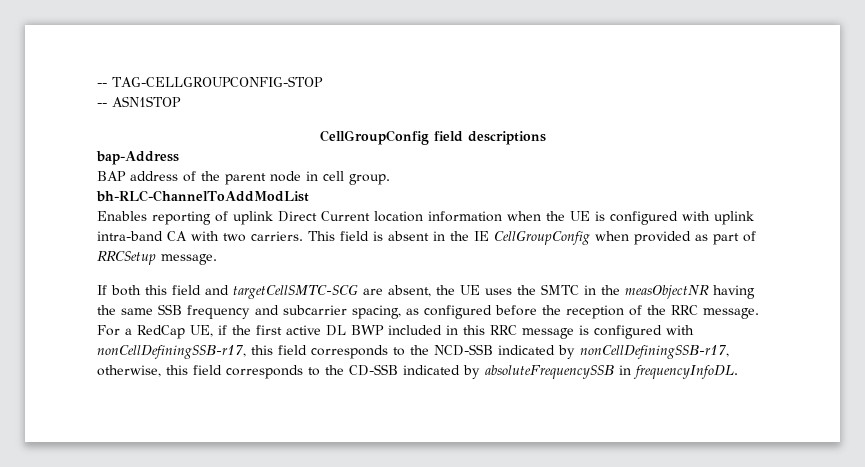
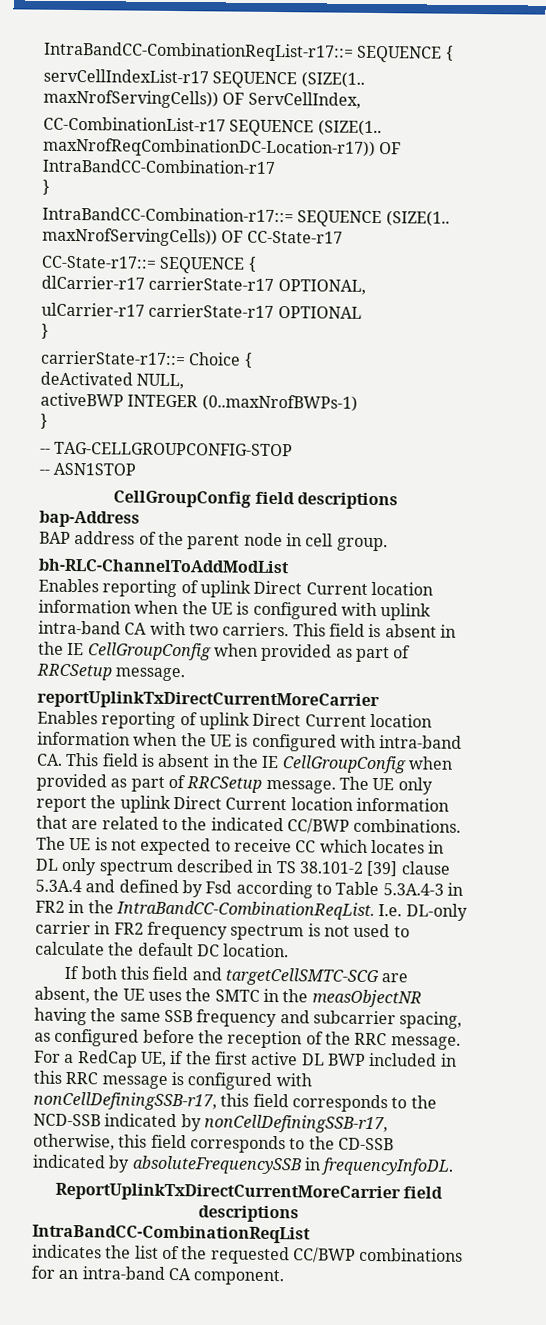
+ IntraBandCC-CombinationReqList-r17::= SEQUENCE {
+ servCellIndexList-r17 SEQUENCE (SIZE(1.. maxNrofServingCells)) OF ServCellIndex,
+ CC-CombinationList-r17 SEQUENCE (SIZE(1.. maxNrofReqCombinationDC-Location-r17)) OF IntraBandCC-Combination-r17
+ }
+ IntraBandCC-Combination-r17::= SEQUENCE (SIZE(1.. maxNrofServingCells)) OF CC-State-r17
+ CC-State-r17::= SEQUENCE {
+ dlCarrier-r17 carrierState-r17 OPTIONAL,
+ ulCarrier-r17 carrierState-r17 OPTIONAL
+ }
+ carrierState-r17::= Choice {
+ deActivated NULL,
+ activeBWP INTEGER (0..maxNrofBWPs-1)
+ }
+ reportUplinkTxDirectCurrentMoreCarrier
+ Enables reporting of uplink Direct Current location information when the UE is configured with intra-band CA. This field is absent in the IE CellGroupConfig when provided as part of RRCSetup message. The UE only report the uplink Direct Current location information that are related to the indicated CC/BWP combinations. The UE is not expected to receive CC which locates in DL only spectrum described in TS 38.101-2 [39] clause 5.3A.4 and defined by Fsd according to Table 5.3A.4-3 in FR2 in the IntraBandCC-CombinationReqList. I.e. DL-only carrier in FR2 frequency spectrum is not used to calculate the default DC location.
+ ReportUplinkTxDirectCurrentMoreCarrier field descriptions
+ IntraBandCC-CombinationReqList
+ indicates the list of the requested CC/BWP combinations for an intra-band CA component.

